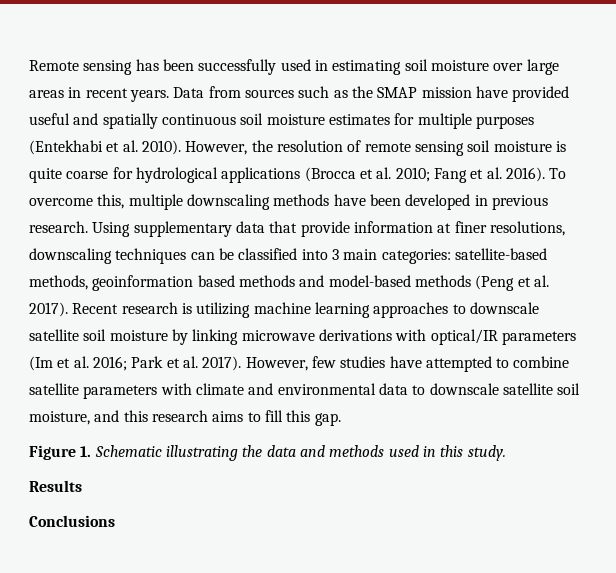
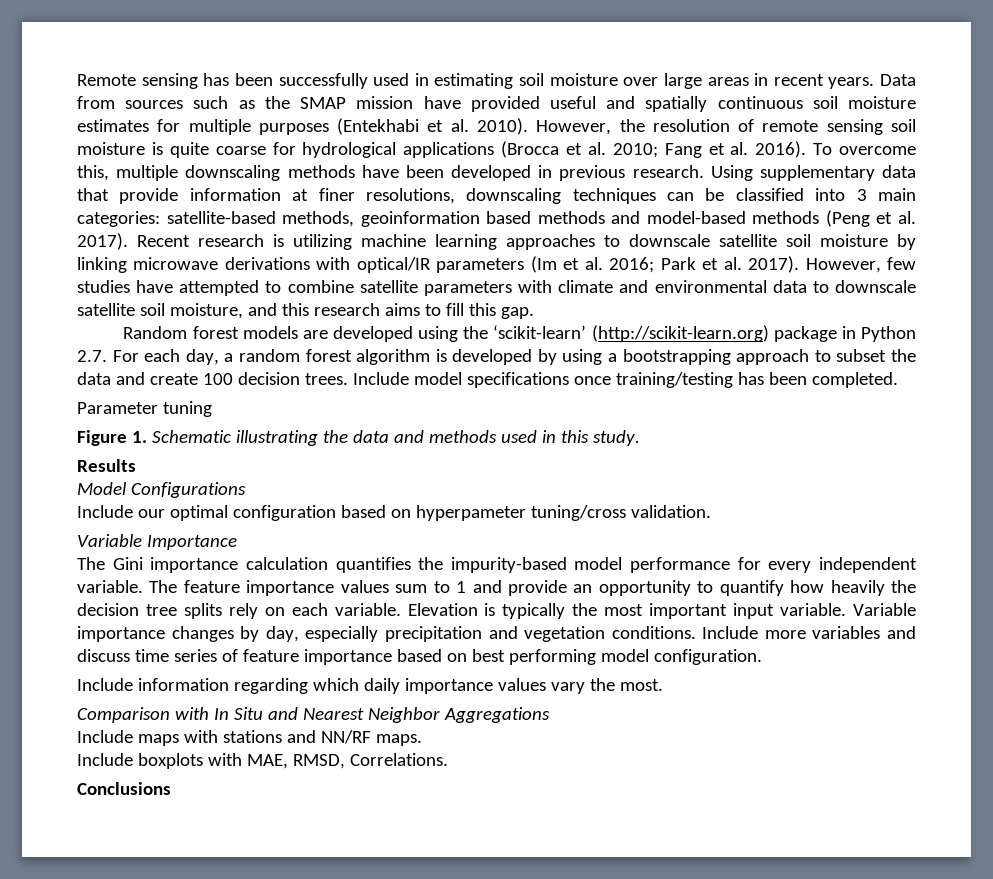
+ Random forest models are developed using the ‘scikit-learn’ (http://scikit-learn.org) package in Python 2.7. For each day, a random forest algorithm is developed by using a bootstrapping approach to subset the data and create 100 decision trees. Include model specifications once training/testing has been completed.
+ Parameter tuning
+ Model Configurations
+ Include our optimal configuration based on hyperpameter tuning/cross validation.
+ Variable Importance
+ The Gini importance calculation quantifies the impurity-based model performance for every independent variable. The feature importance values sum to 1 and provide an opportunity to quantify how heavily the decision tree splits rely on each variable. Elevation is typically the most important input variable. Variable importance changes by day, especially precipitation and vegetation conditions. Include more variables and discuss time series of feature importance based on best performing model configuration.
+ Include information regarding which daily importance values vary the most.
+ Comparison with In Situ and Nearest Neighbor Aggregations
+ Include maps with stations and NN/RF maps.
+ Include boxplots with MAE, RMSD, Correlations.

